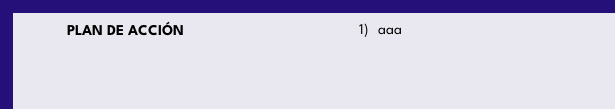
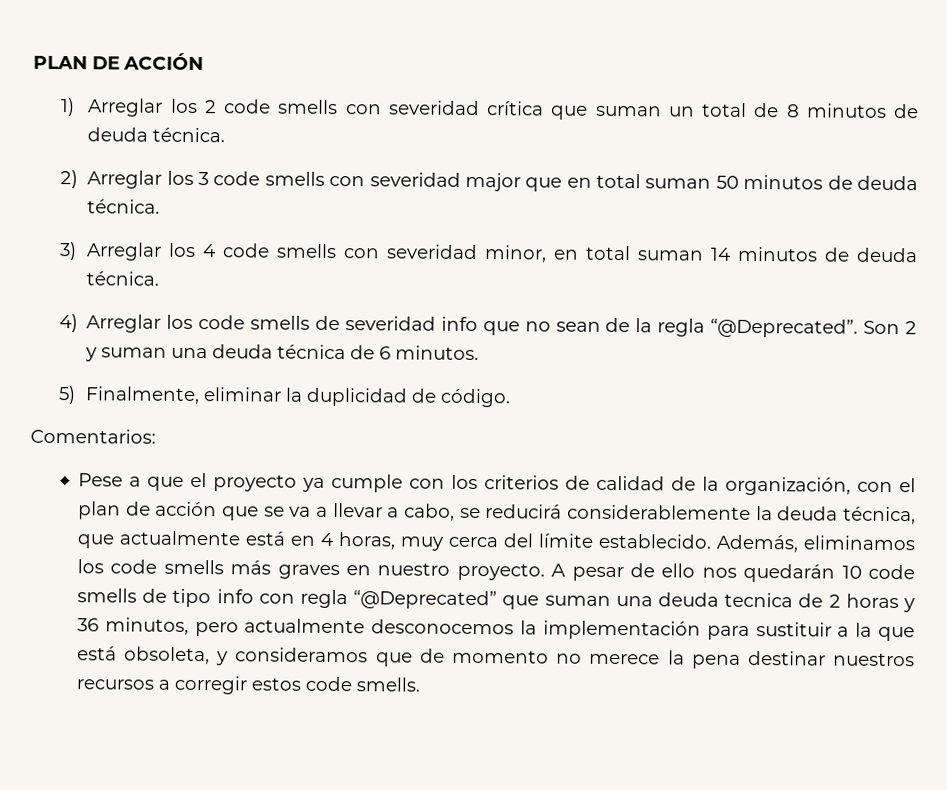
- 1) aaa
+ 1) Arreglar los 2 code smells con severidad crítica que suman un total de 8 minutos de deuda técnica.
+ 2) Arreglar los 3 code smells con severidad major que en total suman 50 minutos de deuda técnica.
+ 3) Arreglar los 4 code smells con severidad minor, en total suman 14 minutos de deuda técnica.
+ 4) Arreglar los code smells de severidad info que no sean de la regla “@Deprecated”. Son 2 y suman una deuda técnica de 6 minutos.
+ 5) Finalmente, eliminar la duplicidad de código.
+ Comentarios:
+ Pese a que el proyecto ya cumple con los criterios de calidad de la organización, con el plan de acción que se va a llevar a cabo, se reducirá considerablemente la deuda técnica, que actualmente está en 4 horas, muy cerca del límite establecido. Además, eliminamos los code smells más graves en nuestro proyecto. A pesar de ello nos quedarán 10 code smells de tipo info con regla “@Deprecated” que suman una deuda tecnica de 2 horas y 36 minutos, pero actualmente desconocemos la implementación para sustituir a la que está obsoleta, y consideramos que de momento no merece la pena destinar nuestros recursos a corregir estos code smells.

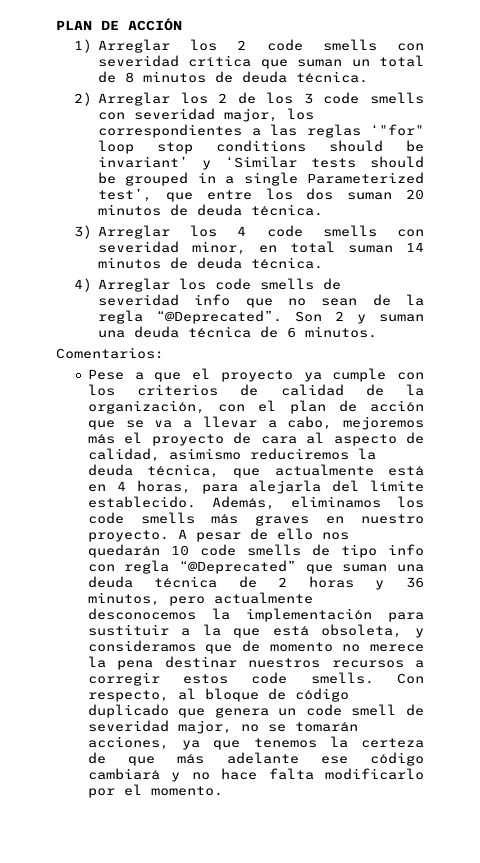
- 2) Arreglar los 3 code smells con severidad major que en total suman 50 minutos de deuda técnica.
+ 2) Arreglar los 2 de los 3 code smells con severidad major, los correspondientes a las reglas ‘"for" loop stop conditions should be invariant’ y ‘Similar tests should be grouped in a single Parameterized test’, que entre los dos suman 20 minutos de deuda técnica.
- 5) Finalmente, eliminar la duplicidad de código.
- Pese a que el proyecto ya cumple con los criterios de calidad de la organización, con el plan de acción que se va a llevar a cabo, se reducirá considerablemente la deuda técnica, que actualmente está en 4 horas, muy cerca del límite establecido.
+ Pese a que el proyecto ya cumple con los criterios de calidad de la organización, con el plan de acción que se va a llevar a cabo, mejoremos más el proyecto de cara al aspecto de calidad, asimismo reduciremos la deuda técnica, que actualmente está en 4 horas, para alejarla del límite establecido.
- A pesar de ello nos quedarán 10 code smells de tipo info con regla “@Deprecated” que suman una deuda tecnica de 2 horas y 36 minutos, pero actualmente desconocemos la implementación para sustituir a la que está obsoleta, y consideramos que de momento no merece la pena destinar nuestros recursos a corregir estos code smells.
+ A pesar de ello nos quedarán 10 code smells de tipo info con regla “@Deprecated” que suman una deuda técnica de 2 horas y 36 minutos, pero actualmente desconocemos la implementación para sustituir a la que está obsoleta, y consideramos que de momento no merece la pena destinar nuestros recursos a corregir estos code smells.
+ Con respecto, al bloque de código duplicado que genera un code smell de severidad major, no se tomarán acciones, ya que tenemos la certeza de que más adelante ese código cambiará y no hace falta modificarlo por el momento.

